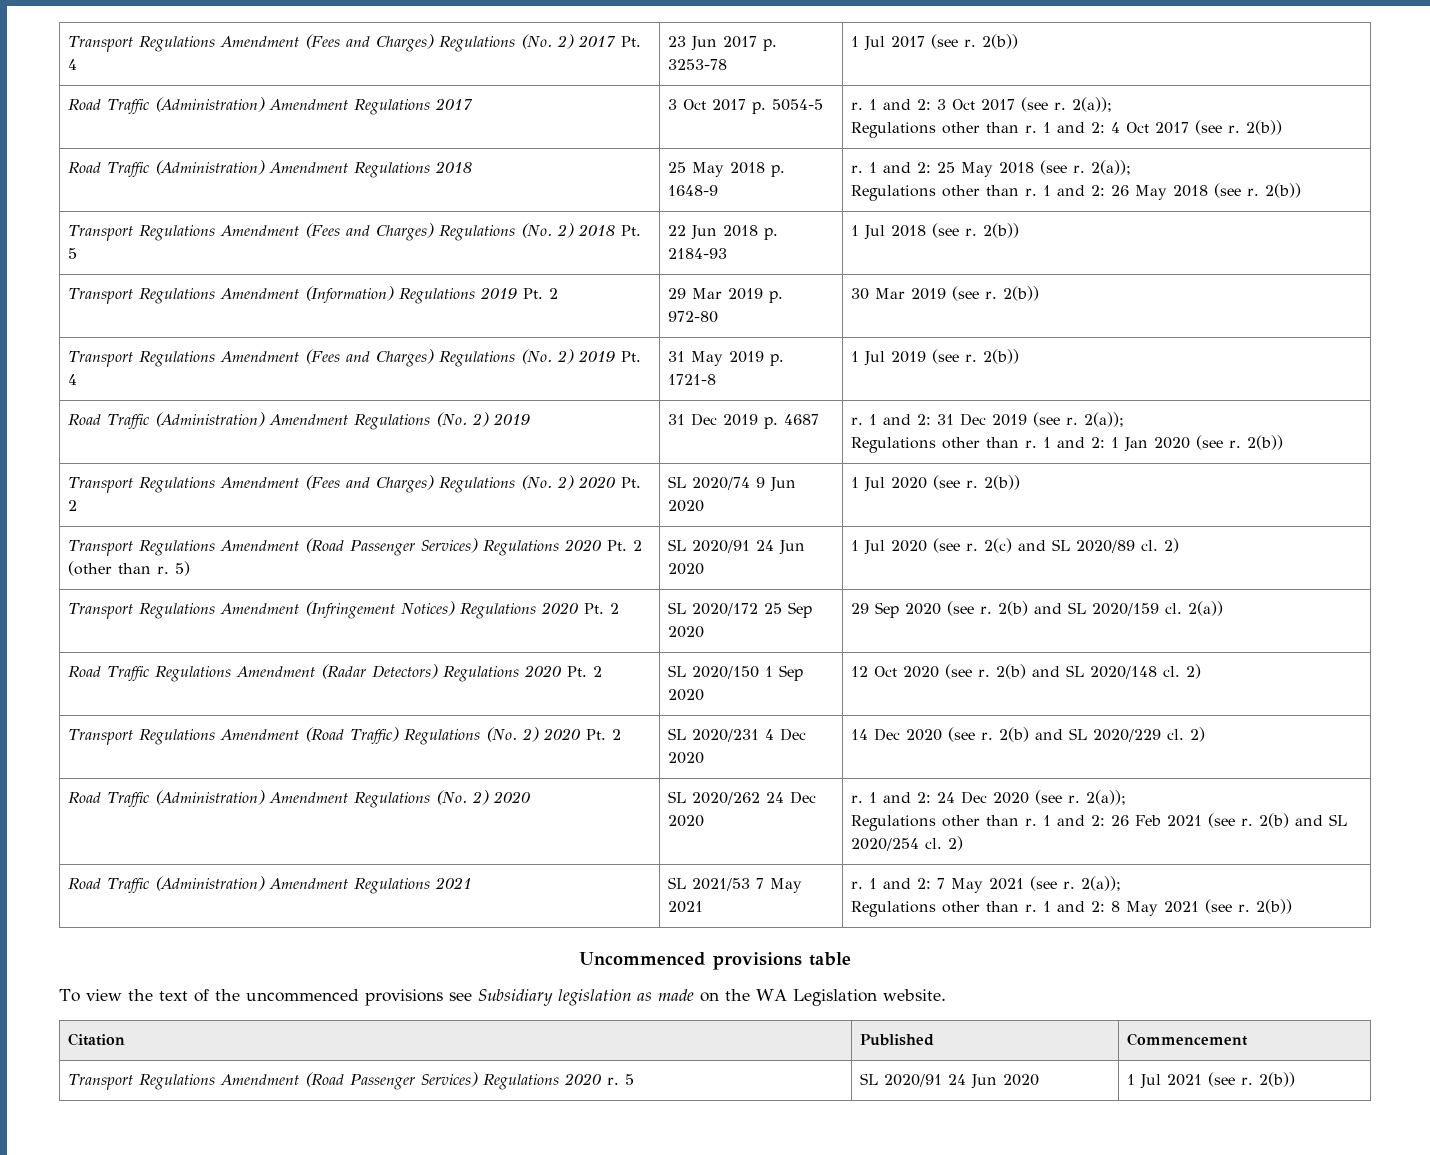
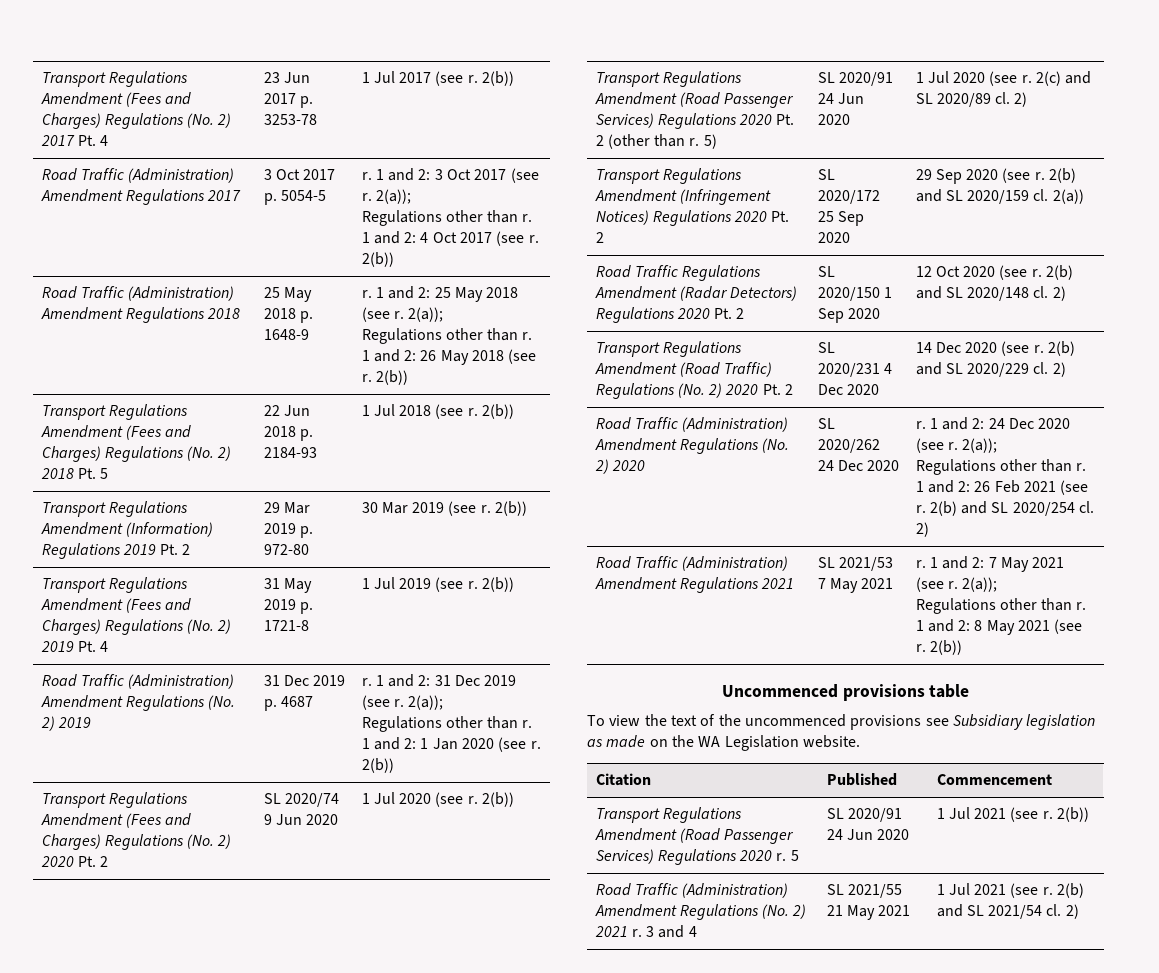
+ Road Traffic (Administration) Amendment Regulations (No. 2) 2021 r. 3 and 4 | SL 2021/55 21 May 2021 | 1 Jul 2021 (see r. 2(b) and SL 2021/54 cl. 2)

